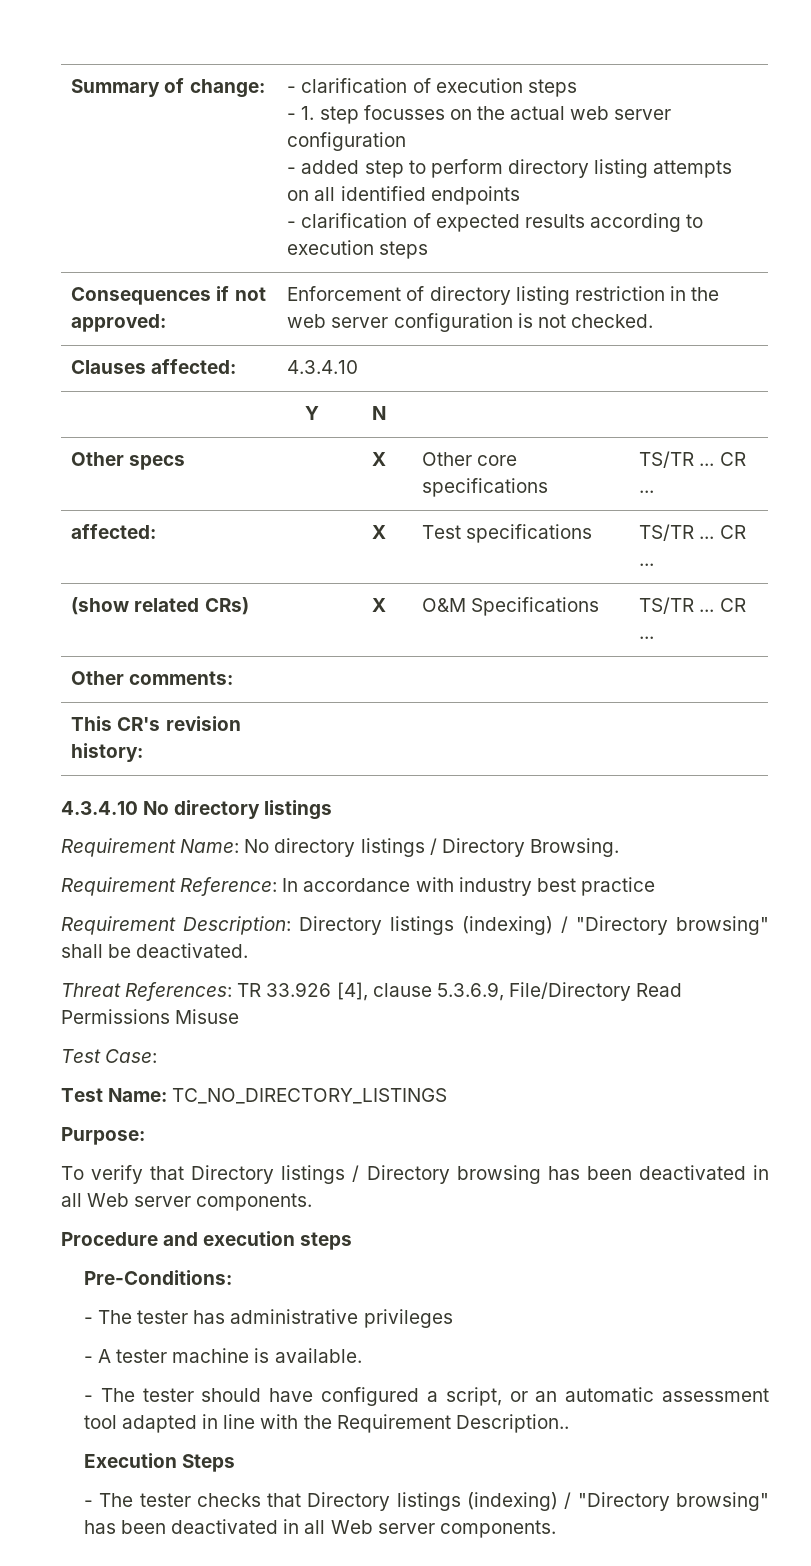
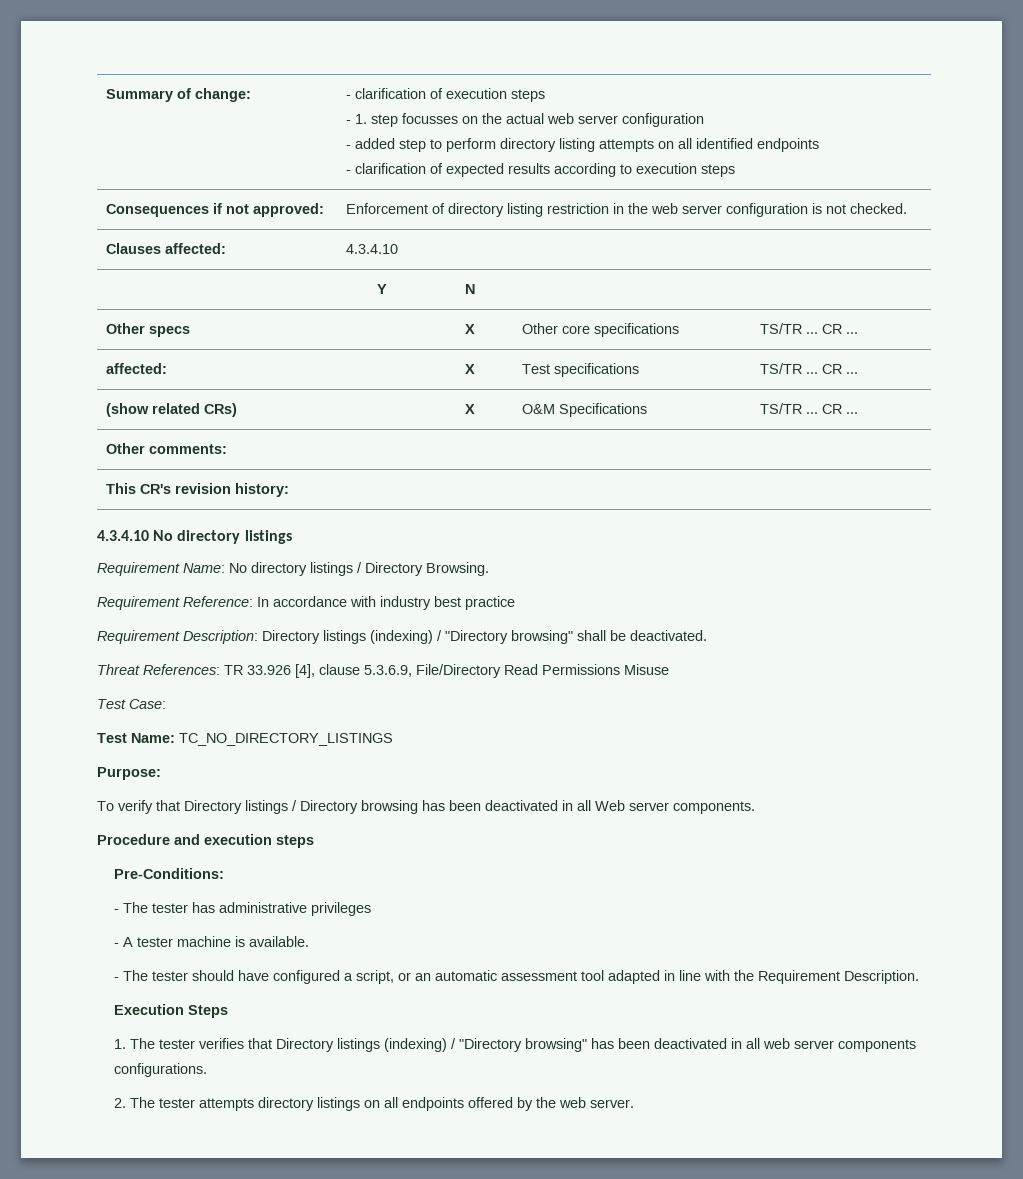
- - The tester should have configured a script, or an automatic assessment tool adapted in line with the Requirement Description..
+ - The tester should have configured a script, or an automatic assessment tool adapted in line with the Requirement Description.
- - The tester checks that Directory listings (indexing) / "Directory browsing" has been deactivated in all Web server components.
+ 1. The tester verifies that Directory listings (indexing) / "Directory browsing" has been deactivated in all web server components configurations.
+ 2. The tester attempts directory listings on all endpoints offered by the web server.

